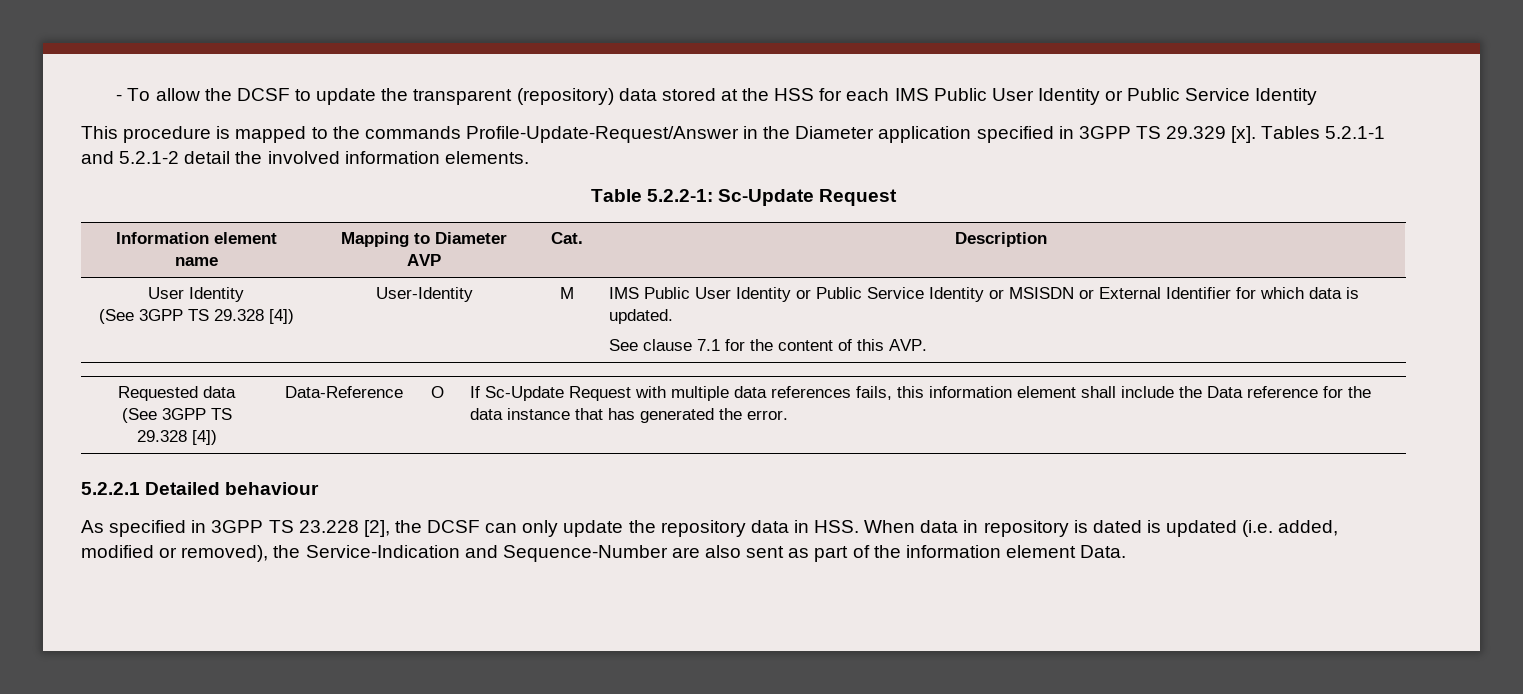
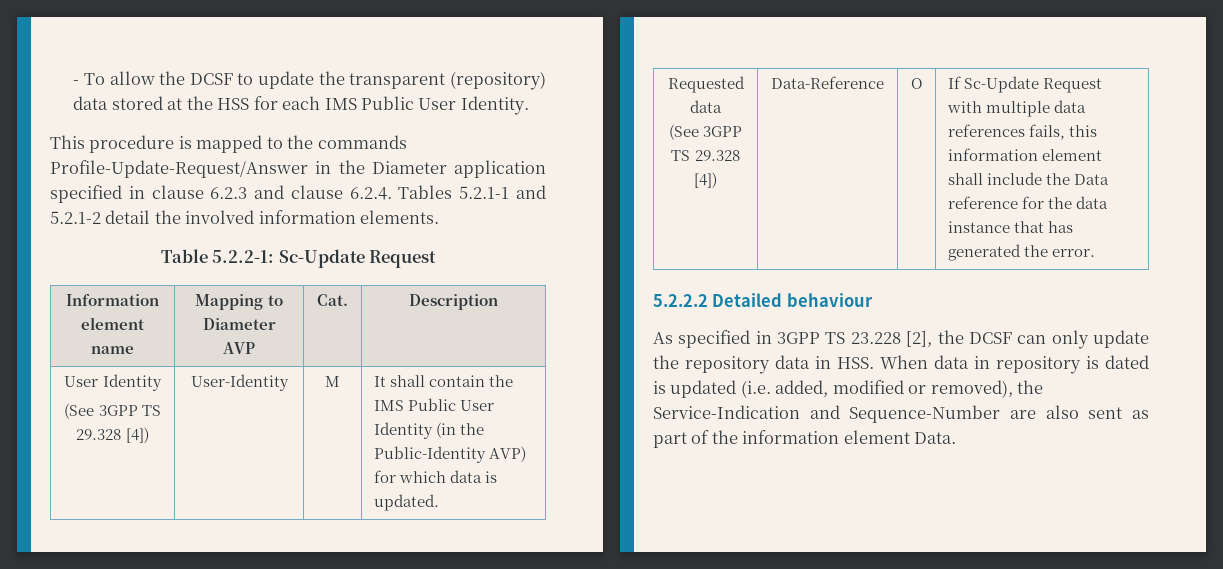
- - To allow the DCSF to update the transparent (repository) data stored at the HSS for each IMS Public User Identity or Public Service Identity
+ - To allow the DCSF to update the transparent (repository) data stored at the HSS for each IMS Public User Identity.
- This procedure is mapped to the commands Profile-Update-Request/Answer in the Diameter application specified in 3GPP TS 29.329 [x]. Tables 5.2.1-1 and 5.2.1-2 detail the involved information elements.
+ This procedure is mapped to the commands Profile-Update-Request/Answer in the Diameter application specified in clause 6.2.3 and clause 6.2.4. Tables 5.2.1-1 and 5.2.1-2 detail the involved information elements.
  Information element name | Mapping to Diameter AVP | Cat. | Description
  User Identity
- (See 3GPP TS 29.328 [4]) | User-Identity | M | IMS Public User Identity or Public Service Identity or MSISDN or External Identifier for which data is updated.
- See clause 7.1 for the content of this AVP.
+ (See 3GPP TS 29.328 [4]) | User-Identity | M | It shall contain the IMS Public User Identity (in the Public-Identity AVP) for which data is updated.
- 5.2.2.1 Detailed behaviour
+ 5.2.2.2 Detailed behaviour

